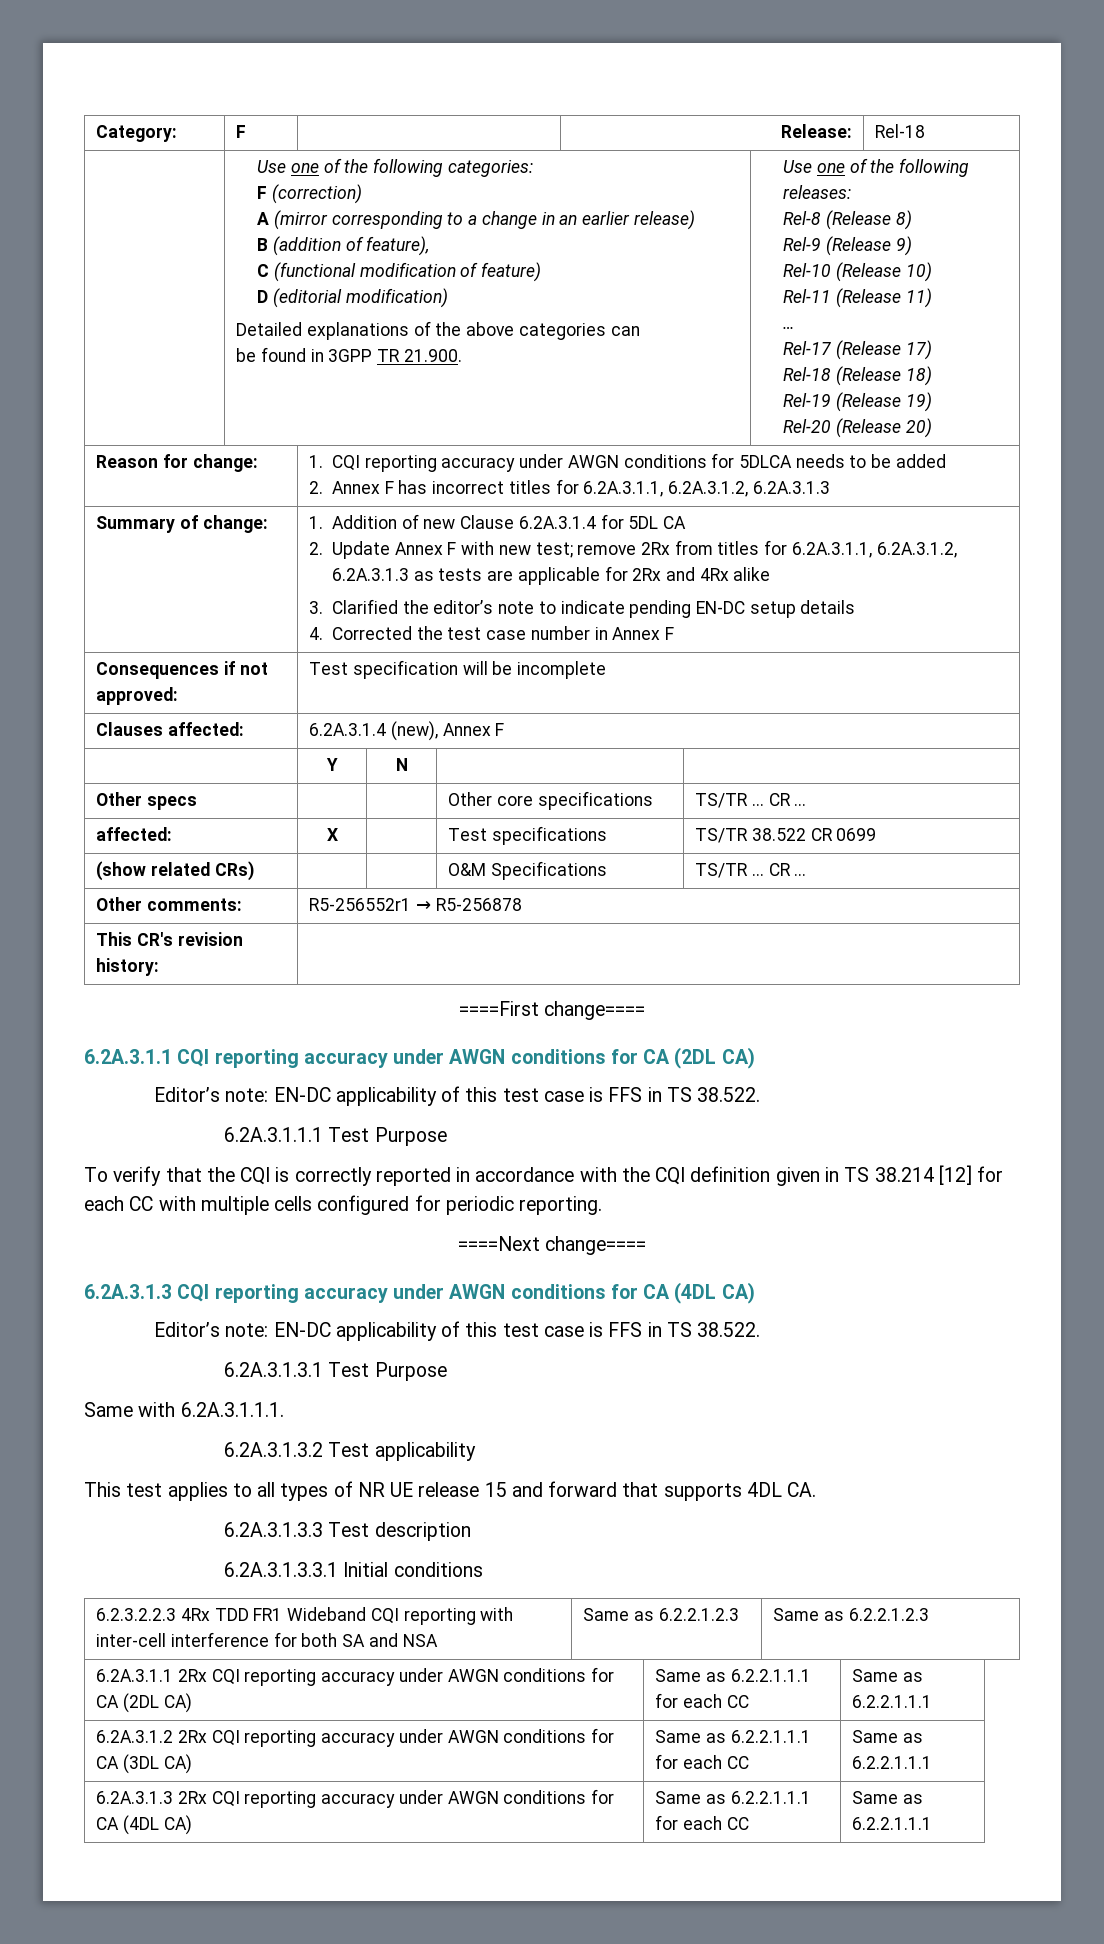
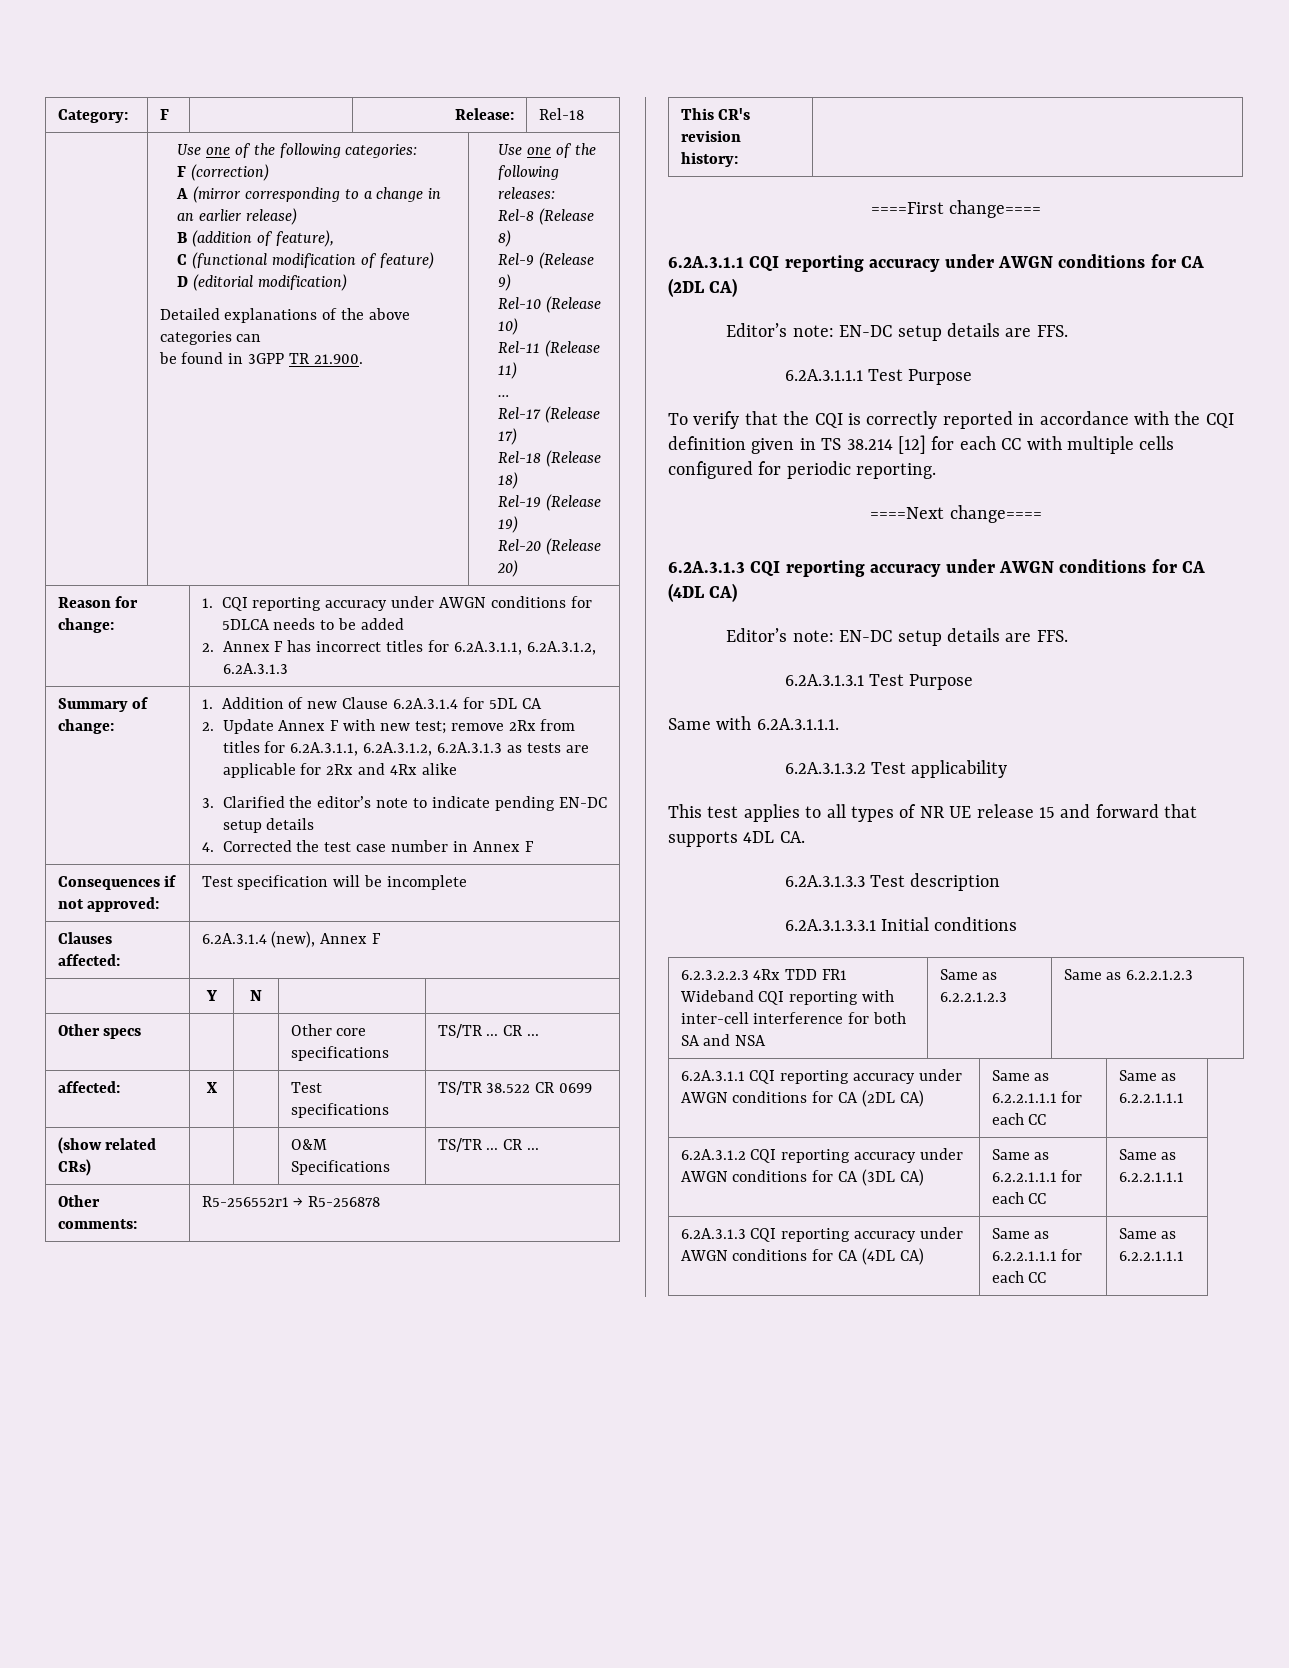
  ====First change====
  6.2A.3.1.1 CQI reporting accuracy under AWGN conditions for CA (2DL CA)
- Editor’s note: EN-DC applicability of this test case is FFS in TS 38.522.
+ Editor’s note: EN-DC setup details are FFS.
  ====Next change====
  6.2A.3.1.3 CQI reporting accuracy under AWGN conditions for CA (4DL CA)
- Editor’s note: EN-DC applicability of this test case is FFS in TS 38.522.
+ Editor’s note: EN-DC setup details are FFS.
- 6.2A.3.1.1 2Rx CQI reporting accuracy under AWGN conditions for CA (2DL CA) | Same as 6.2.2.1.1.1 for each CC | Same as 6.2.2.1.1.1
+ 6.2A.3.1.1 CQI reporting accuracy under AWGN conditions for CA (2DL CA) | Same as 6.2.2.1.1.1 for each CC | Same as 6.2.2.1.1.1
- 6.2A.3.1.2 2Rx CQI reporting accuracy under AWGN conditions for CA (3DL CA) | Same as 6.2.2.1.1.1 for each CC | Same as 6.2.2.1.1.1
+ 6.2A.3.1.2 CQI reporting accuracy under AWGN conditions for CA (3DL CA) | Same as 6.2.2.1.1.1 for each CC | Same as 6.2.2.1.1.1
- 6.2A.3.1.3 2Rx CQI reporting accuracy under AWGN conditions for CA (4DL CA) | Same as 6.2.2.1.1.1 for each CC | Same as 6.2.2.1.1.1
+ 6.2A.3.1.3 CQI reporting accuracy under AWGN conditions for CA (4DL CA) | Same as 6.2.2.1.1.1 for each CC | Same as 6.2.2.1.1.1

